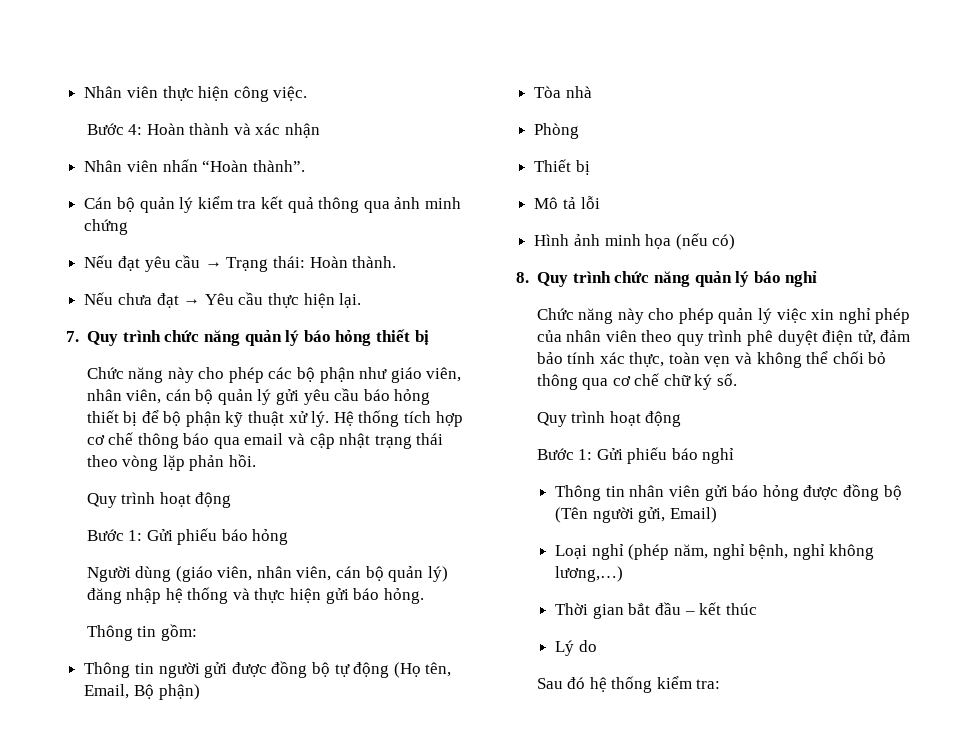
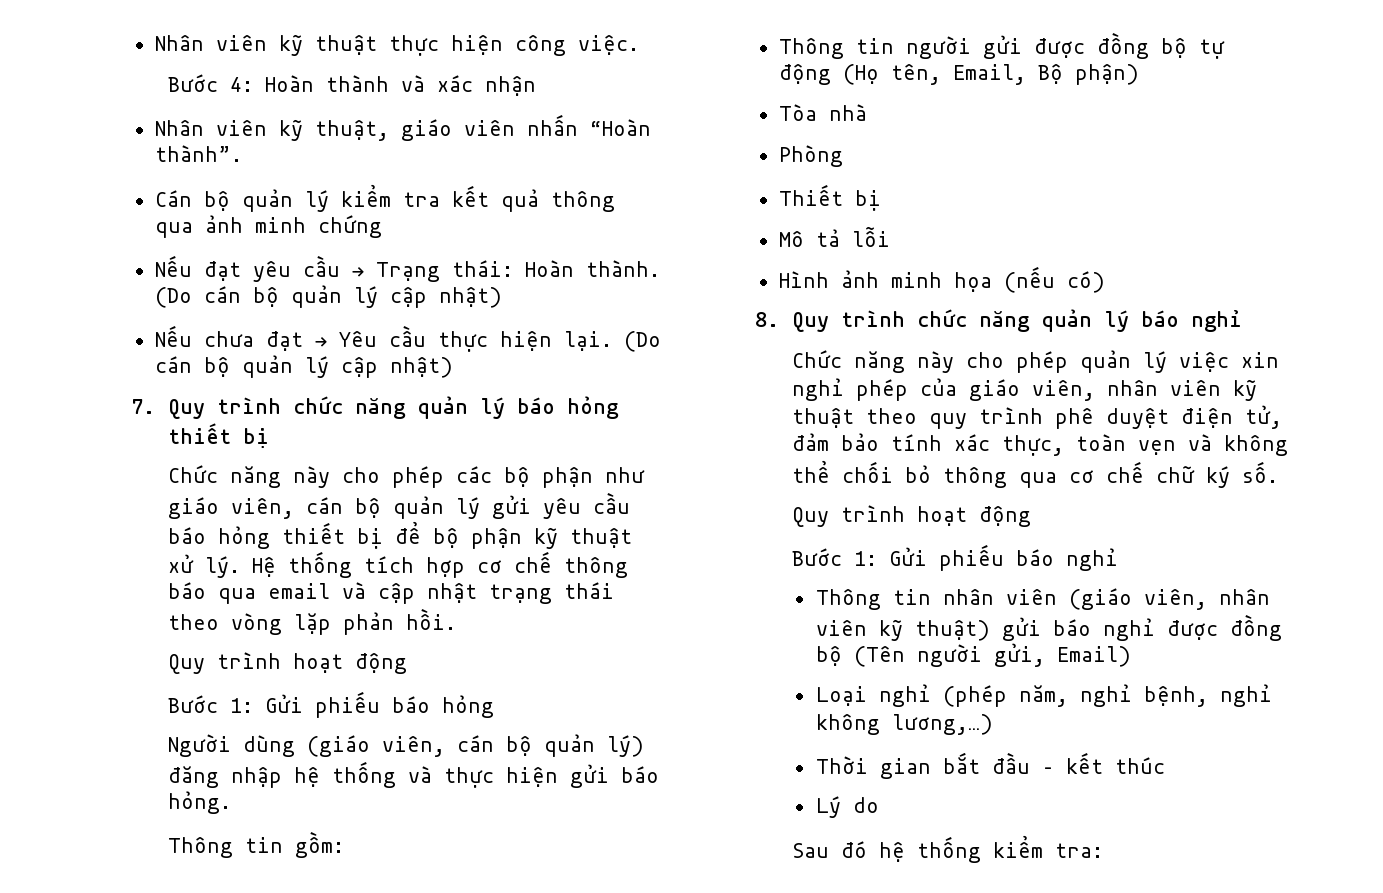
- Nhân viên thực hiện công việc.
+ Nhân viên kỹ thuật thực hiện công việc.
- Nhân viên nhấn “Hoàn thành”.
+ Nhân viên kỹ thuật, giáo viên nhấn “Hoàn thành”.
- Nếu đạt yêu cầu → Trạng thái: Hoàn thành.
+ Nếu đạt yêu cầu → Trạng thái: Hoàn thành. (Do cán bộ quản lý cập nhật)
- Nếu chưa đạt → Yêu cầu thực hiện lại.
+ Nếu chưa đạt → Yêu cầu thực hiện lại. (Do cán bộ quản lý cập nhật)
- Chức năng này cho phép các bộ phận như giáo viên, nhân viên, cán bộ quản lý gửi yêu cầu báo hỏng thiết bị để bộ phận kỹ thuật xử lý.
+ Chức năng này cho phép các bộ phận như giáo viên, cán bộ quản lý gửi yêu cầu báo hỏng thiết bị để bộ phận kỹ thuật xử lý.
- Người dùng (giáo viên, nhân viên, cán bộ quản lý) đăng nhập hệ thống và thực hiện gửi báo hỏng.
+ Người dùng (giáo viên, cán bộ quản lý) đăng nhập hệ thống và thực hiện gửi báo hỏng.
- Chức năng này cho phép quản lý việc xin nghỉ phép của nhân viên theo quy trình phê duyệt điện tử, đảm bảo tính xác thực, toàn vẹn và không thể chối bỏ thông qua cơ chế chữ ký số.
+ Chức năng này cho phép quản lý việc xin nghỉ phép của giáo viên, nhân viên kỹ thuật theo quy trình phê duyệt điện tử, đảm bảo tính xác thực, toàn vẹn và không thể chối bỏ thông qua cơ chế chữ ký số.
- Thông tin nhân viên gửi báo hỏng được đồng bộ (Tên người gửi, Email)
+ Thông tin nhân viên (giáo viên, nhân viên kỹ thuật) gửi báo nghỉ được đồng bộ (Tên người gửi, Email)

